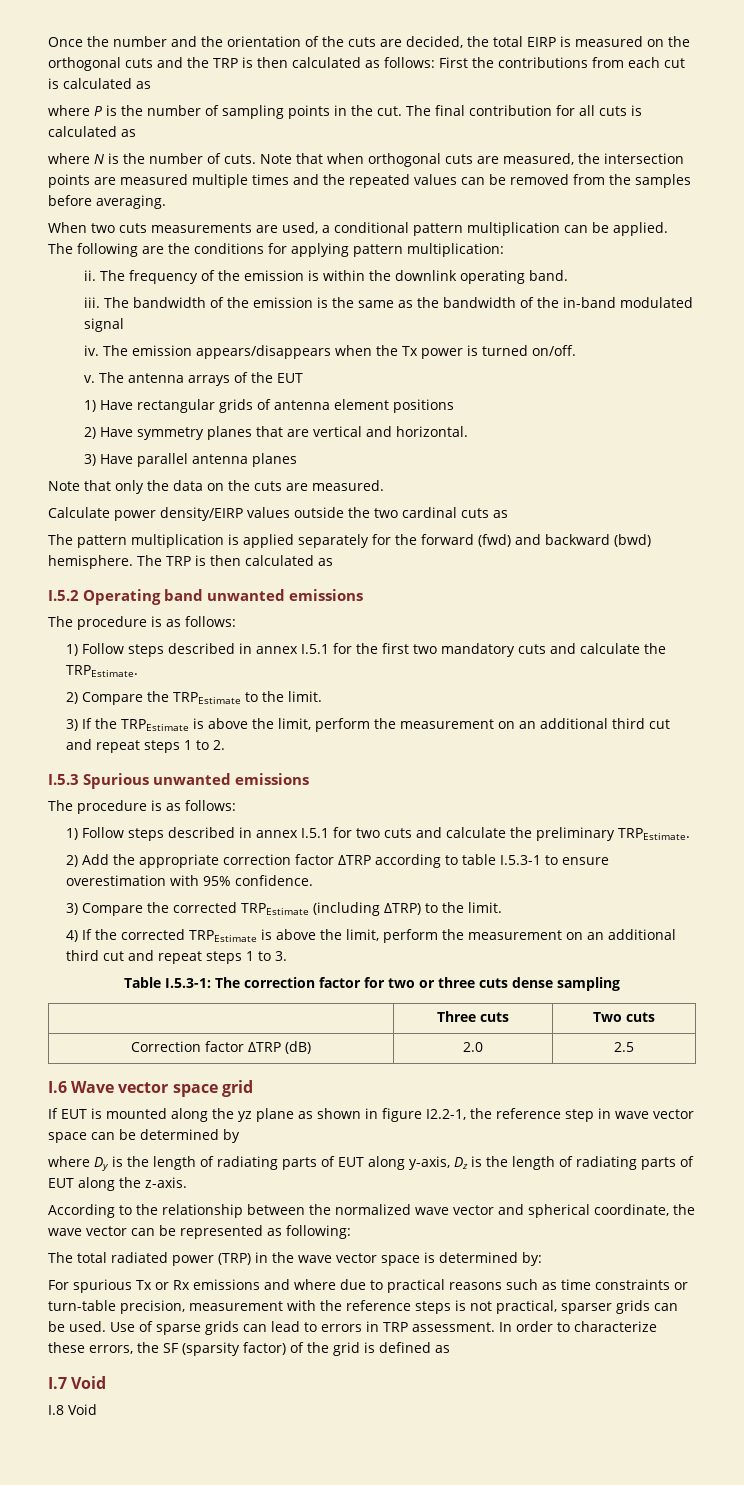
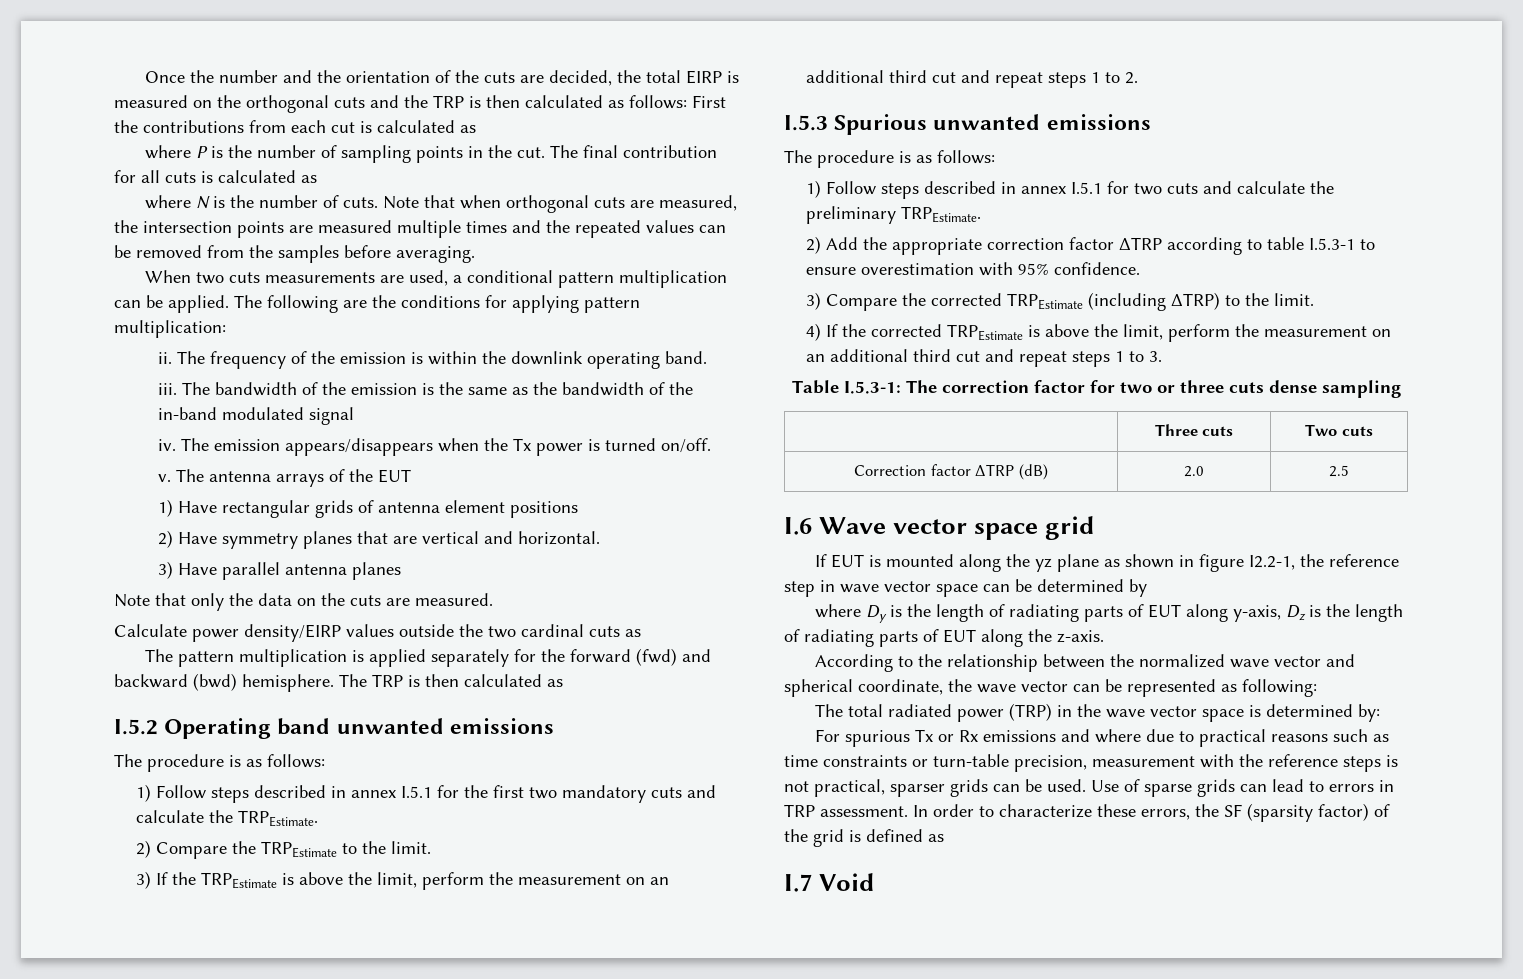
- I.8 Void

